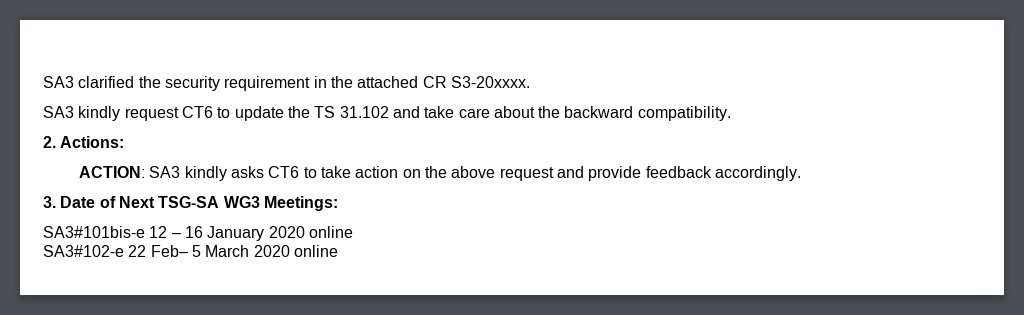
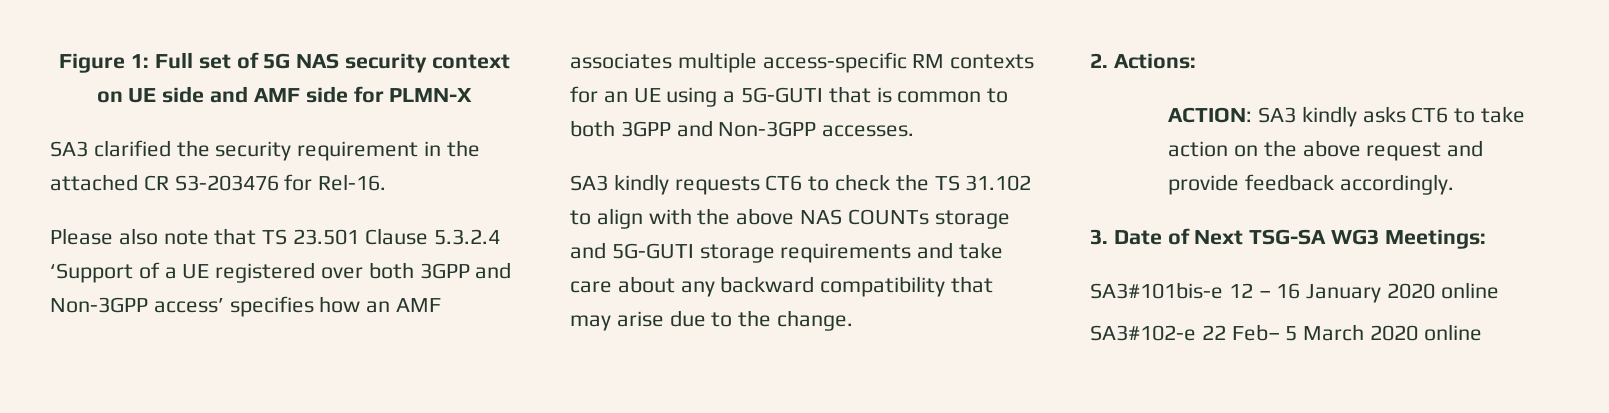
+ Figure 1: Full set of 5G NAS security context on UE side and AMF side for PLMN-X
- SA3 clarified the security requirement in the attached CR S3-20xxxx.
- SA3 kindly request CT6 to update the TS 31.102 and take care about the backward compatibility.
+ SA3 clarified the security requirement in the attached CR S3-203476 for Rel-16.
+ Please also note that TS 23.501 Clause 5.3.2.4 ‘Support of a UE registered over both 3GPP and Non-3GPP access’ specifies how an AMF associates multiple access-specific RM contexts for an UE using a 5G-GUTI that is common to both 3GPP and Non-3GPP accesses.
+ SA3 kindly requests CT6 to check the TS 31.102 to align with the above NAS COUNTs storage and 5G-GUTI storage requirements and take care about any backward compatibility that may arise due to the change.

